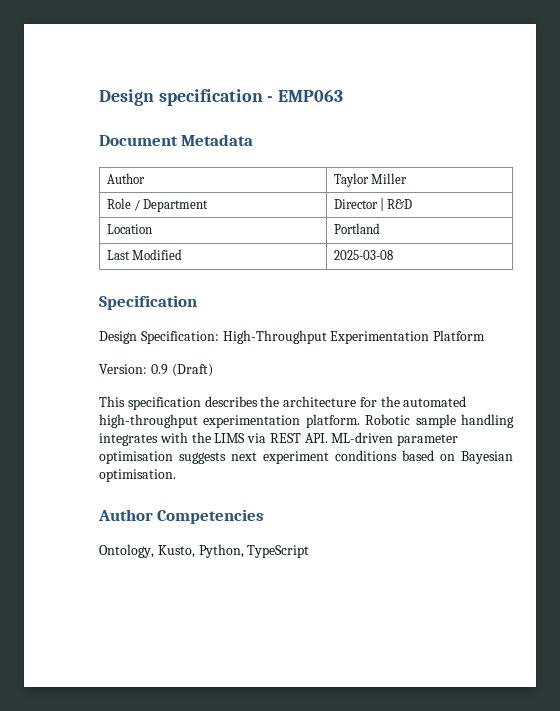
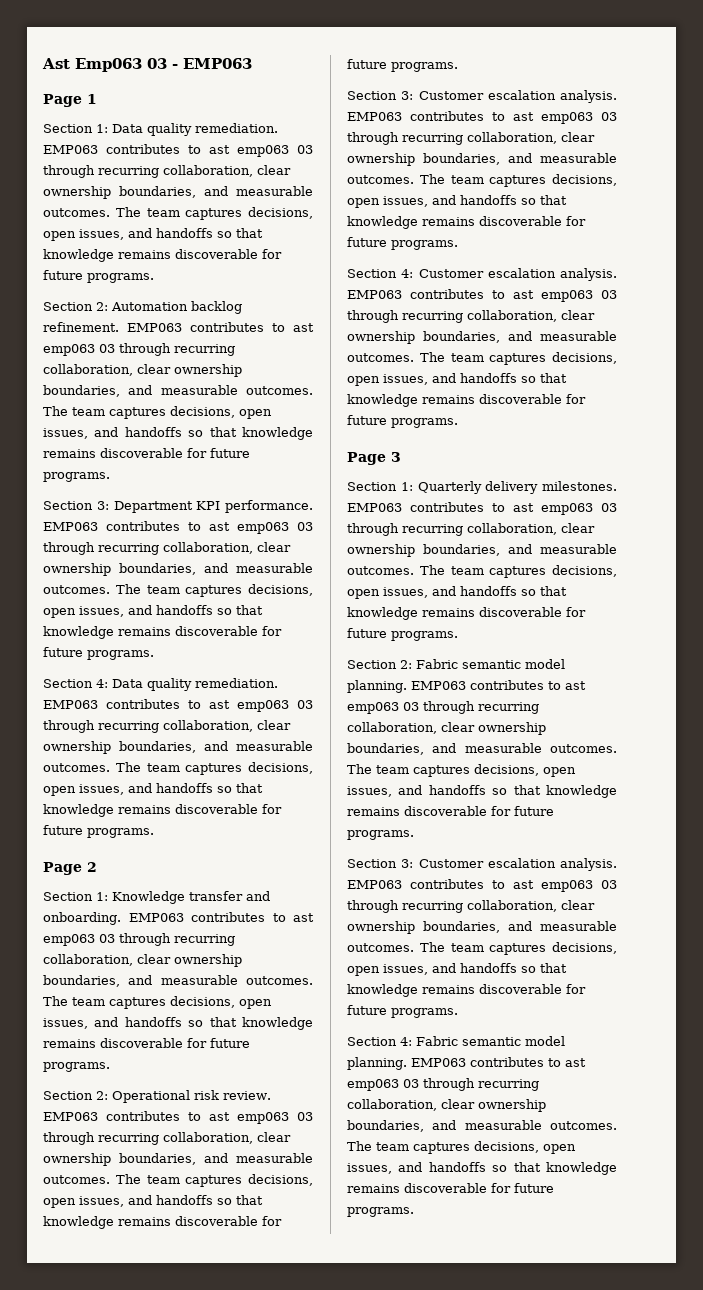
- Design specification - EMP063
+ Ast Emp063 03 - EMP063
- Document Metadata
- Author | Taylor Miller
- Role / Department | Director | R&D
- Location | Portland
- Last Modified | 2025-03-08
- Specification
- Design Specification: High-Throughput Experimentation Platform
- Version: 0.9 (Draft)
- This specification describes the architecture for the automated high-throughput experimentation platform. Robotic sample handling integrates with the LIMS via REST API. ML-driven parameter optimisation suggests next experiment conditions based on Bayesian optimisation.
- Author Competencies
- Ontology, Kusto, Python, TypeScript
+ Page 1
+ Section 1: Data quality remediation. EMP063 contributes to ast emp063 03 through recurring collaboration, clear ownership boundaries, and measurable outcomes. The team captures decisions, open issues, and handoffs so that knowledge remains discoverable for future programs.
+ Section 2: Automation backlog refinement. EMP063 contributes to ast emp063 03 through recurring collaboration, clear ownership boundaries, and measurable outcomes. The team captures decisions, open issues, and handoffs so that knowledge remains discoverable for future programs.
+ Section 3: Department KPI performance. EMP063 contributes to ast emp063 03 through recurring collaboration, clear ownership boundaries, and measurable outcomes. The team captures decisions, open issues, and handoffs so that knowledge remains discoverable for future programs.
+ Section 4: Data quality remediation. EMP063 contributes to ast emp063 03 through recurring collaboration, clear ownership boundaries, and measurable outcomes. The team captures decisions, open issues, and handoffs so that knowledge remains discoverable for future programs.
+ Page 2
+ Section 1: Knowledge transfer and onboarding. EMP063 contributes to ast emp063 03 through recurring collaboration, clear ownership boundaries, and measurable outcomes. The team captures decisions, open issues, and handoffs so that knowledge remains discoverable for future programs.
+ Section 2: Operational risk review. EMP063 contributes to ast emp063 03 through recurring collaboration, clear ownership boundaries, and measurable outcomes. The team captures decisions, open issues, and handoffs so that knowledge remains discoverable for future programs.
+ Section 3: Customer escalation analysis. EMP063 contributes to ast emp063 03 through recurring collaboration, clear ownership boundaries, and measurable outcomes. The team captures decisions, open issues, and handoffs so that knowledge remains discoverable for future programs.
+ Section 4: Customer escalation analysis. EMP063 contributes to ast emp063 03 through recurring collaboration, clear ownership boundaries, and measurable outcomes. The team captures decisions, open issues, and handoffs so that knowledge remains discoverable for future programs.
+ Page 3
+ Section 1: Quarterly delivery milestones. EMP063 contributes to ast emp063 03 through recurring collaboration, clear ownership boundaries, and measurable outcomes. The team captures decisions, open issues, and handoffs so that knowledge remains discoverable for future programs.
+ Section 2: Fabric semantic model planning. EMP063 contributes to ast emp063 03 through recurring collaboration, clear ownership boundaries, and measurable outcomes. The team captures decisions, open issues, and handoffs so that knowledge remains discoverable for future programs.
+ Section 3: Customer escalation analysis. EMP063 contributes to ast emp063 03 through recurring collaboration, clear ownership boundaries, and measurable outcomes. The team captures decisions, open issues, and handoffs so that knowledge remains discoverable for future programs.
+ Section 4: Fabric semantic model planning. EMP063 contributes to ast emp063 03 through recurring collaboration, clear ownership boundaries, and measurable outcomes. The team captures decisions, open issues, and handoffs so that knowledge remains discoverable for future programs.

